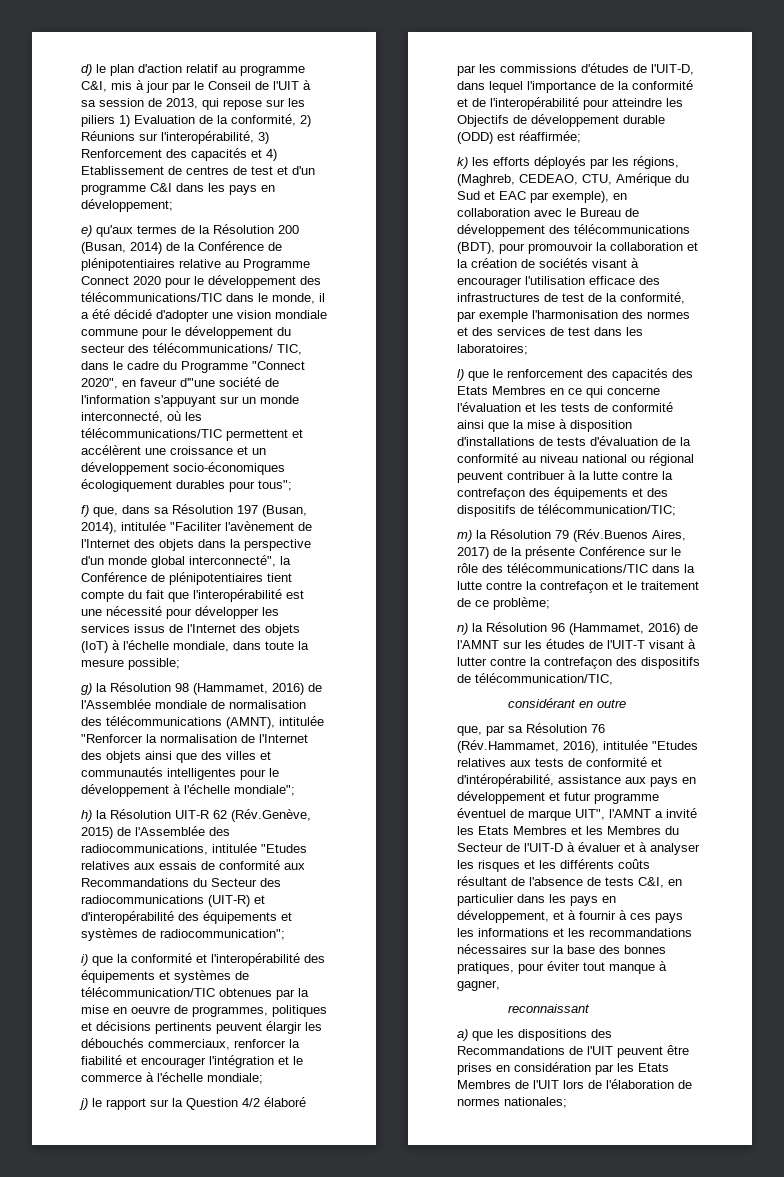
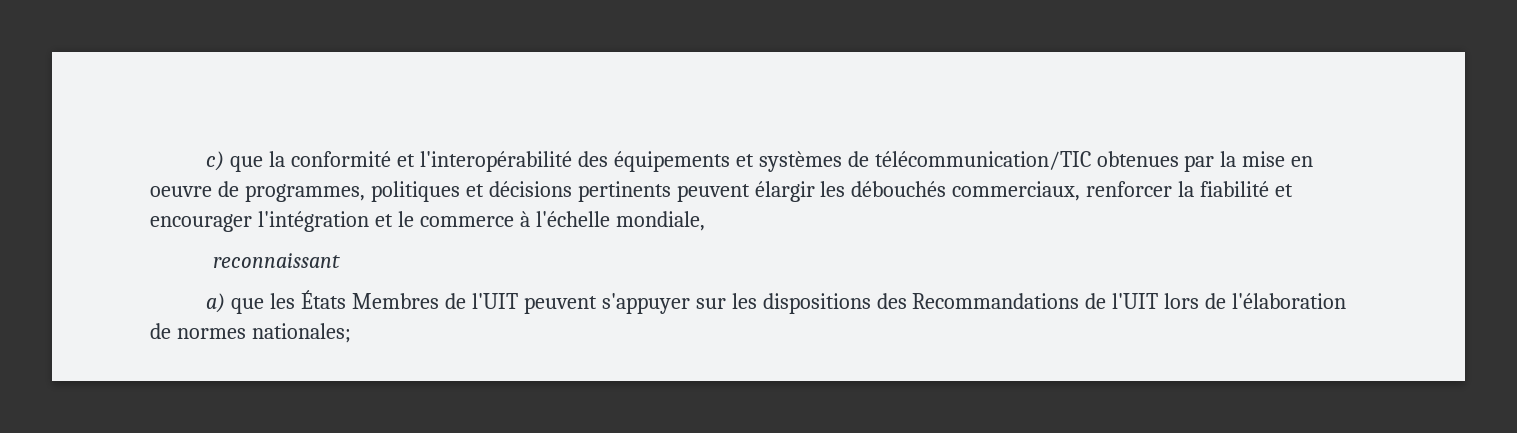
- d) le plan d'action relatif au programme C&I, mis à jour par le Conseil de l'UIT à sa session de 2013, qui repose sur les piliers 1) Evaluation de la conformité, 2) Réunions sur l'interopérabilité, 3) Renforcement des capacités et 4) Etablissement de centres de test et d'un programme C&I dans les pays en développement;
- e) qu'aux termes de la Résolution 200 (Busan, 2014) de la Conférence de plénipotentiaires relative au Programme Connect 2020 pour le développement des télécommunications/TIC dans le monde, il a été décidé d'adopter une vision mondiale commune pour le développement du secteur des télécommunications/ TIC, dans le cadre du Programme "Connect 2020", en faveur d'"une société de l'information s'appuyant sur un monde interconnecté, où les télécommunications/TIC permettent et accélèrent une croissance et un développement socio-économiques écologiquement durables pour tous";
- f) que, dans sa Résolution 197 (Busan, 2014), intitulée "Faciliter l'avènement de l'Internet des objets dans la perspective d'un monde global interconnecté", la Conférence de plénipotentiaires tient compte du fait que l'interopérabilité est une nécessité pour développer les services issus de l'Internet des objets (IoT) à l'échelle mondiale, dans toute la mesure possible;
- g) la Résolution 98 (Hammamet, 2016) de l'Assemblée mondiale de normalisation des télécommunications (AMNT), intitulée "Renforcer la normalisation de l'Internet des objets ainsi que des villes et communautés intelligentes pour le développement à l'échelle mondiale";
- h) la Résolution UIT-R 62 (Rév.Genève, 2015) de l'Assemblée des radiocommunications, intitulée "Etudes relatives aux essais de conformité aux Recommandations du Secteur des radiocommunications (UIT-R) et d'interopérabilité des équipements et systèmes de radiocommunication";
- i) que la conformité et l'interopérabilité des équipements et systèmes de télécommunication/TIC obtenues par la mise en oeuvre de programmes, politiques et décisions pertinents peuvent élargir les débouchés commerciaux, renforcer la fiabilité et encourager l'intégration et le commerce à l'échelle mondiale;
- j) le rapport sur la Question 4/2 élaboré par les commissions d'études de l'UIT-D, dans lequel l'importance de la conformité et de l'interopérabilité pour atteindre les Objectifs de développement durable (ODD) est réaffirmée;
- k) les efforts déployés par les régions, (Maghreb, CEDEAO, CTU, Amérique du Sud et EAC par exemple), en collaboration avec le Bureau de développement des télécommunications (BDT), pour promouvoir la collaboration et la création de sociétés visant à encourager l'utilisation efficace des infrastructures de test de la conformité, par exemple l'harmonisation des normes et des services de test dans les laboratoires;
- l) que le renforcement des capacités des Etats Membres en ce qui concerne l'évaluation et les tests de conformité ainsi que la mise à disposition d'installations de tests d'évaluation de la conformité au niveau national ou régional peuvent contribuer à la lutte contre la contrefaçon des équipements et des dispositifs de télécommunication/TIC;
- m) la Résolution 79 (Rév.Buenos Aires, 2017) de la présente Conférence sur le rôle des télécommunications/TIC dans la lutte contre la contrefaçon et le traitement de ce problème;
- n) la Résolution 96 (Hammamet, 2016) de l'AMNT sur les études de l'UIT-T visant à lutter contre la contrefaçon des dispositifs de télécommunication/TIC,
- considérant en outre
- que, par sa Résolution 76 (Rév.Hammamet, 2016), intitulée "Etudes relatives aux tests de conformité et d'intéropérabilité, assistance aux pays en développement et futur programme éventuel de marque UIT", l'AMNT a invité les Etats Membres et les Membres du Secteur de l'UIT-D à évaluer et à analyser les risques et les différents coûts résultant de l'absence de tests C&I, en particulier dans les pays en développement, et à fournir à ces pays les informations et les recommandations nécessaires sur la base des bonnes pratiques, pour éviter tout manque à gagner,
+ c) que la conformité et l'interopérabilité des équipements et systèmes de télécommunication/TIC obtenues par la mise en oeuvre de programmes, politiques et décisions pertinents peuvent élargir les débouchés commerciaux, renforcer la fiabilité et encourager l'intégration et le commerce à l'échelle mondiale,
  reconnaissant
- a) que les dispositions des Recommandations de l'UIT peuvent être prises en considération par les Etats Membres de l'UIT lors de l'élaboration de normes nationales;
+ a) que les États Membres de l'UIT peuvent s'appuyer sur les dispositions des Recommandations de l'UIT lors de l'élaboration de normes nationales;

